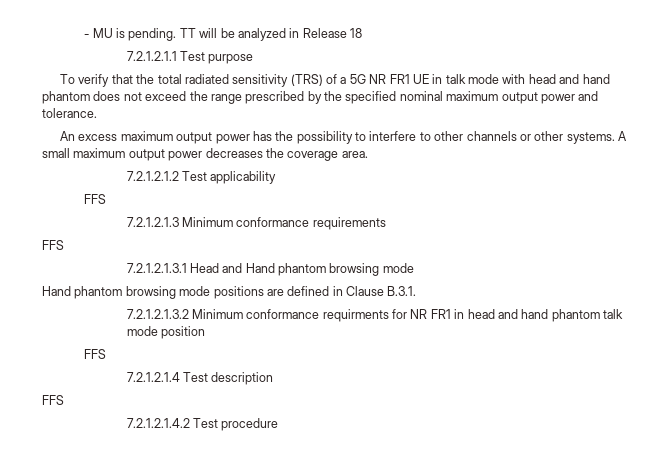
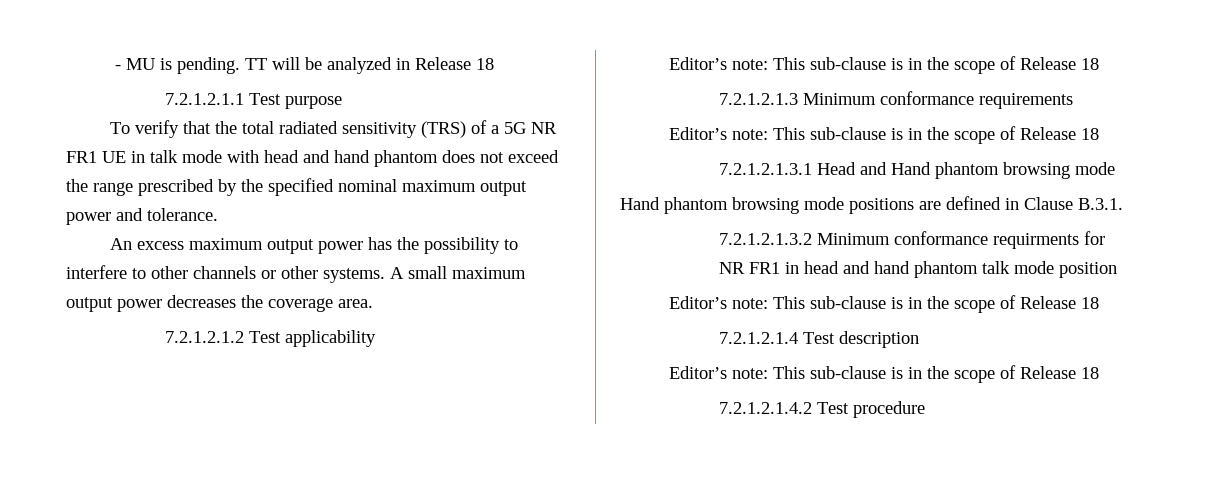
  7.2.1.2.1.2 Test applicability
- FFS
+ Editor’s note: This sub-clause is in the scope of Release 18
  7.2.1.2.1.3 Minimum conformance requirements
- FFS
+ Editor’s note: This sub-clause is in the scope of Release 18
  7.2.1.2.1.3.2 Minimum conformance requirments for NR FR1 in head and hand phantom talk mode position
- FFS
+ Editor’s note: This sub-clause is in the scope of Release 18
  7.2.1.2.1.4 Test description
- FFS
+ Editor’s note: This sub-clause is in the scope of Release 18

